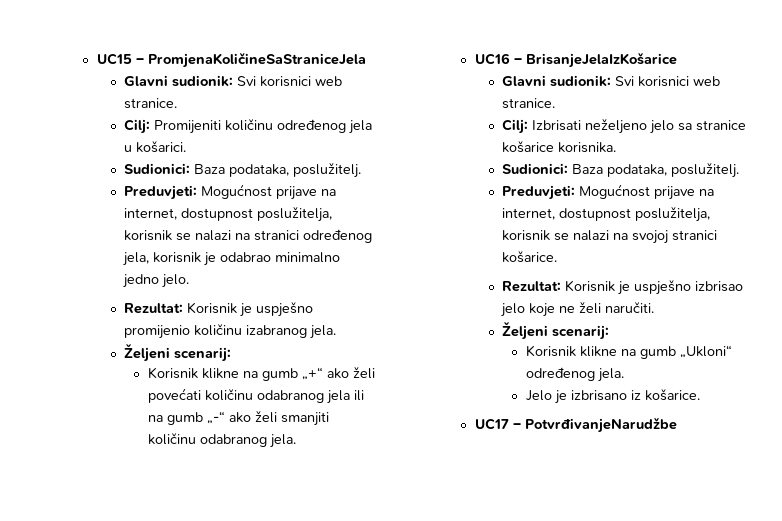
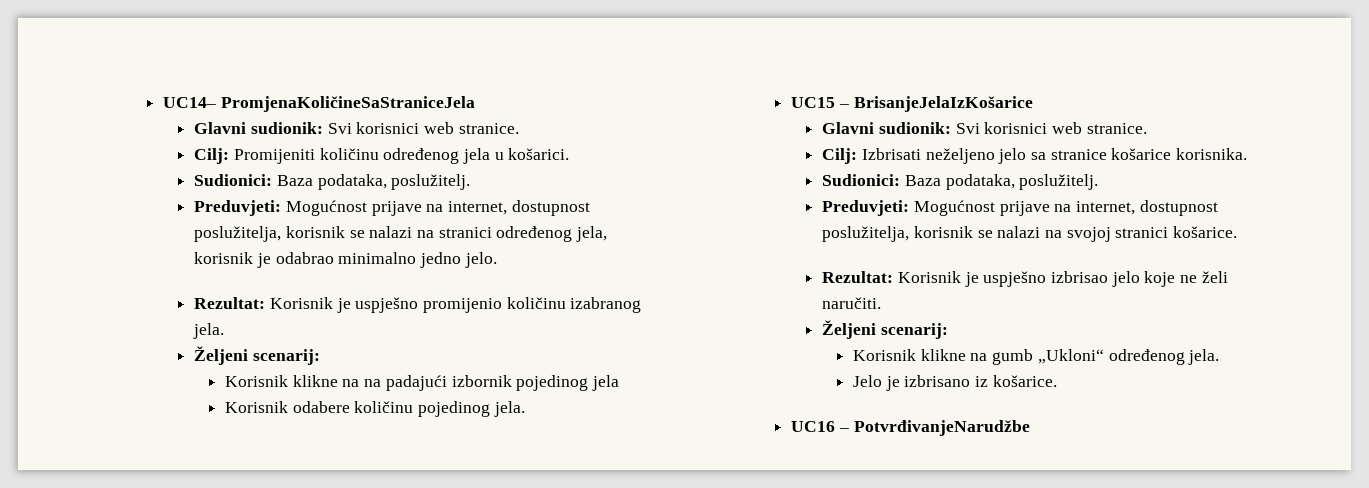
- UC15 – PromjenaKoličineSaStraniceJela
+ UC14– PromjenaKoličineSaStraniceJela
- Korisnik klikne na gumb „+“ ako želi povećati količinu odabranog jela ili na gumb „-“ ako želi smanjiti količinu odabranog jela.
- UC16 – BrisanjeJelaIzKošarice
+ Korisnik klikne na na padajući izbornik pojedinog jela
+ Korisnik odabere količinu pojedinog jela.
+ UC15 – BrisanjeJelaIzKošarice
- UC17 – PotvrđivanjeNarudžbe
+ UC16 – PotvrđivanjeNarudžbe

